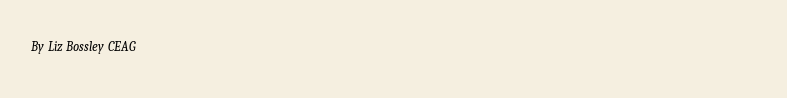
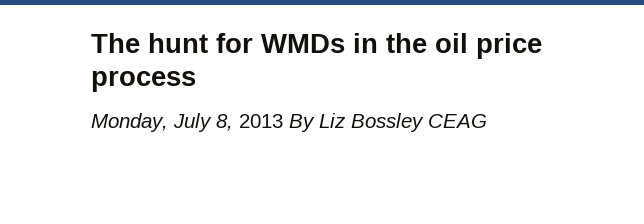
- By Liz Bossley CEAG
+ The hunt for WMDs in the oil price process
+ Monday, July 8, 2013 By Liz Bossley CEAG

